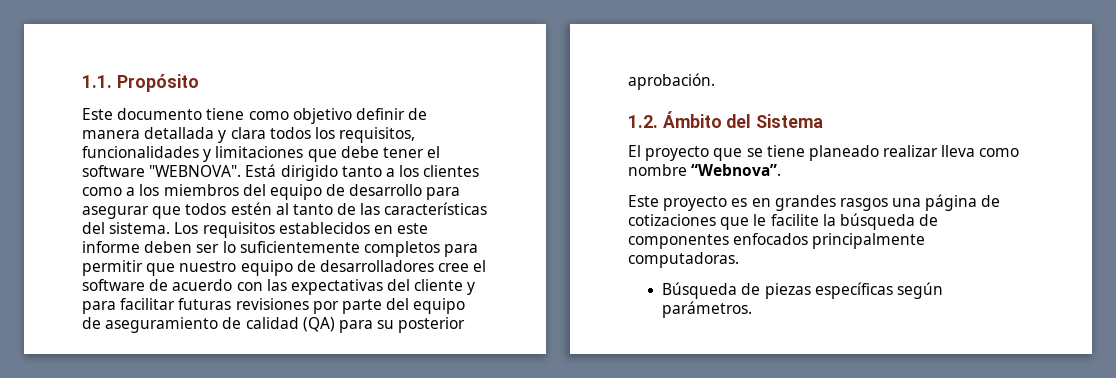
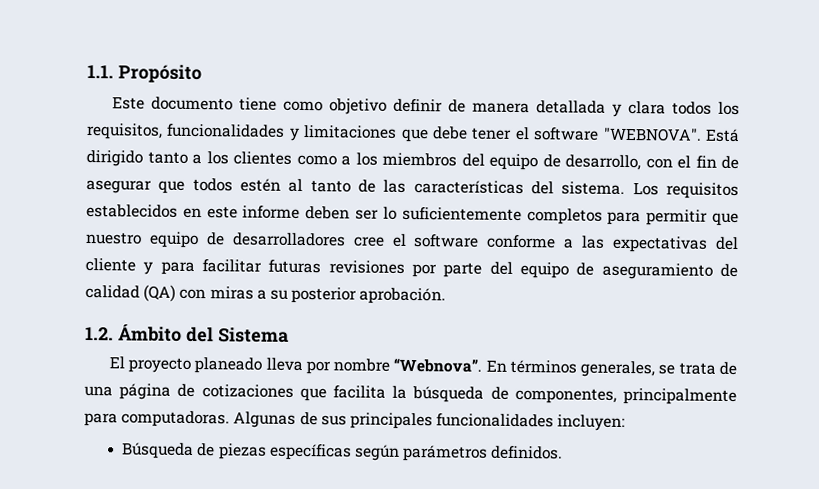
- Está dirigido tanto a los clientes como a los miembros del equipo de desarrollo para asegurar que todos estén al tanto de las características del sistema.
+ Está dirigido tanto a los clientes como a los miembros del equipo de desarrollo, con el fin de asegurar que todos estén al tanto de las características del sistema.
- Los requisitos establecidos en este informe deben ser lo suficientemente completos para permitir que nuestro equipo de desarrolladores cree el software de acuerdo con las expectativas del cliente y para facilitar futuras revisiones por parte del equipo de aseguramiento de calidad (QA) para su posterior aprobación.
+ Los requisitos establecidos en este informe deben ser lo suficientemente completos para permitir que nuestro equipo de desarrolladores cree el software conforme a las expectativas del cliente y para facilitar futuras revisiones por parte del equipo de aseguramiento de calidad (QA) con miras a su posterior aprobación.
- El proyecto que se tiene planeado realizar lleva como nombre “Webnova”.
- Este proyecto es en grandes rasgos una página de cotizaciones que le facilite la búsqueda de componentes enfocados principalmente computadoras.
+ El proyecto planeado lleva por nombre “Webnova”. En términos generales, se trata de una página de cotizaciones que facilita la búsqueda de componentes, principalmente para computadoras. Algunas de sus principales funcionalidades incluyen:
- Búsqueda de piezas específicas según parámetros.
+ Búsqueda de piezas específicas según parámetros definidos.

